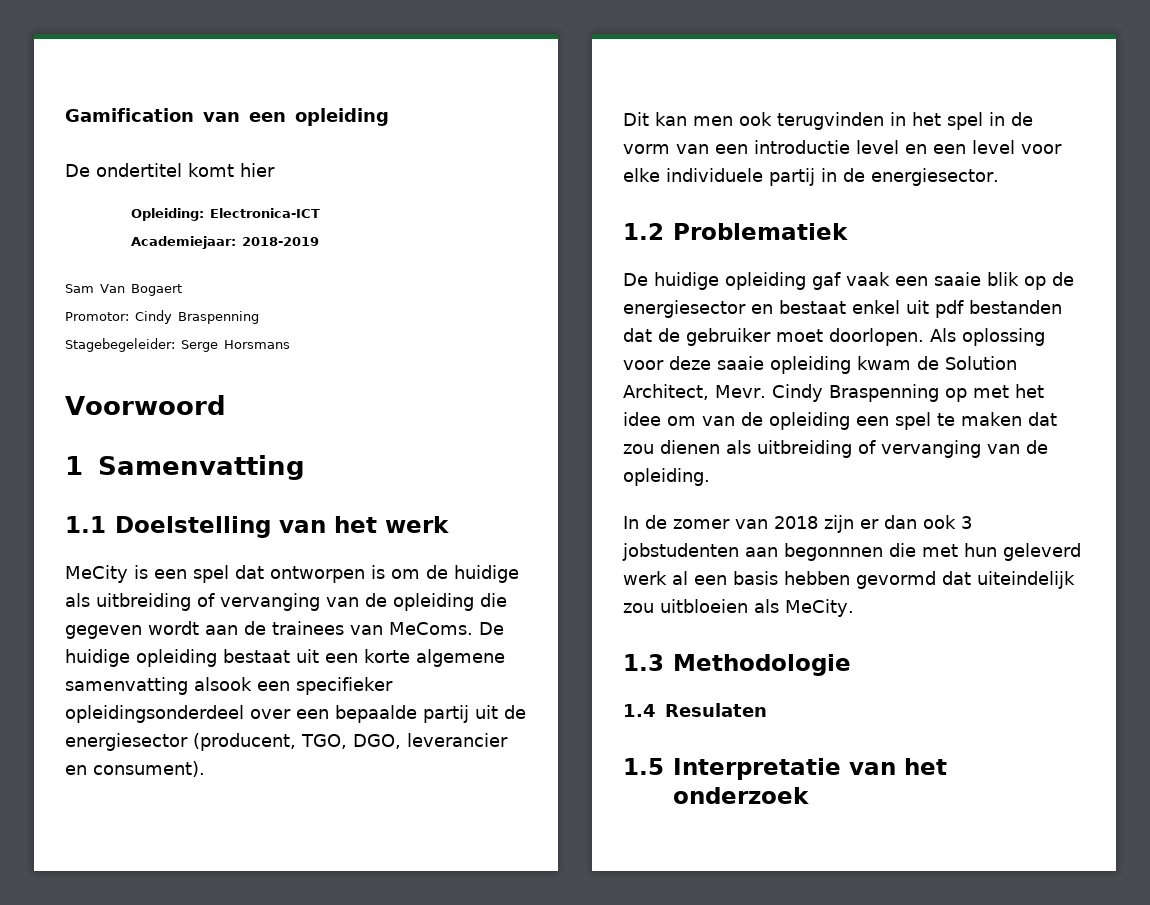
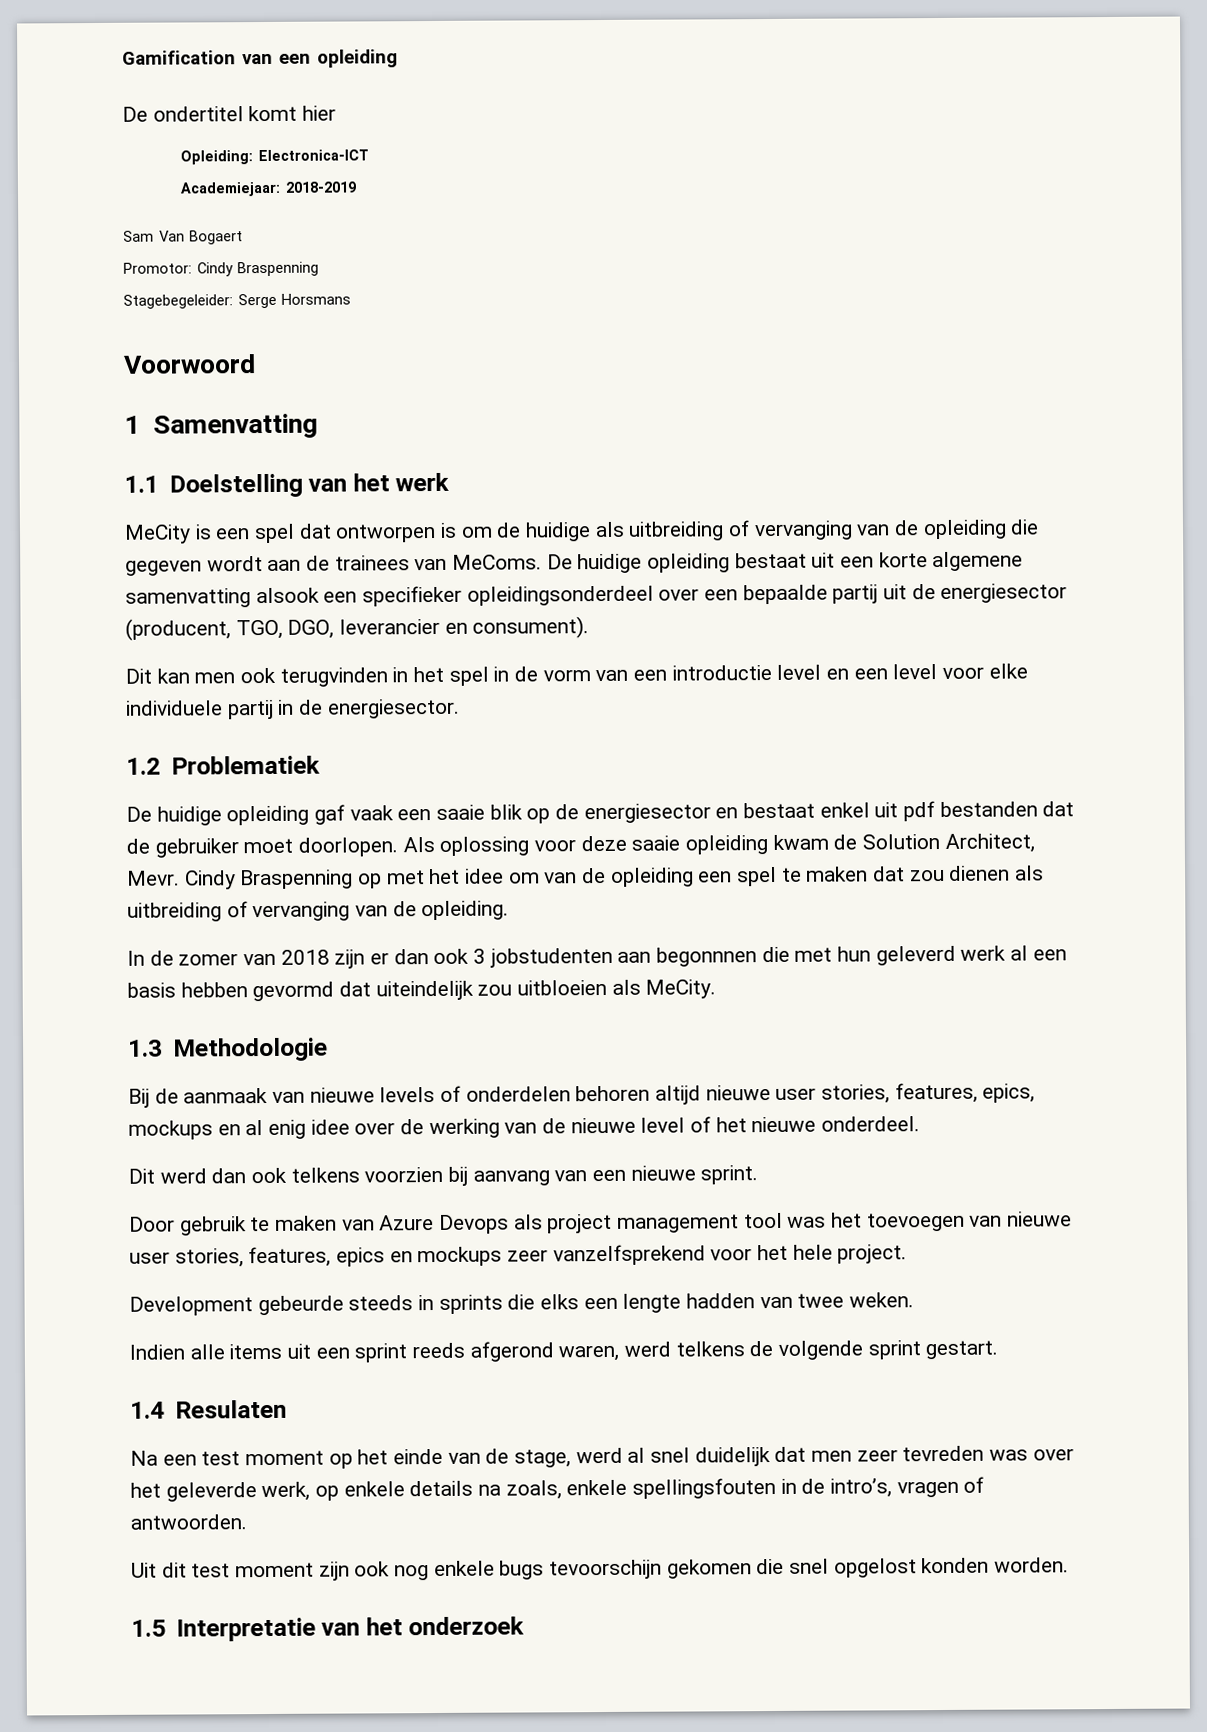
+ Bij de aanmaak van nieuwe levels of onderdelen behoren altijd nieuwe user stories, features, epics, mockups en al enig idee over de werking van de nieuwe level of het nieuwe onderdeel.
+ Dit werd dan ook telkens voorzien bij aanvang van een nieuwe sprint.
+ Door gebruik te maken van Azure Devops als project management tool was het toevoegen van nieuwe user stories, features, epics en mockups zeer vanzelfsprekend voor het hele project.
+ Development gebeurde steeds in sprints die elks een lengte hadden van twee weken.
+ Indien alle items uit een sprint reeds afgerond waren, werd telkens de volgende sprint gestart.
  1.4 Resulaten
+ Na een test moment op het einde van de stage, werd al snel duidelijk dat men zeer tevreden was over het geleverde werk, op enkele details na zoals, enkele spellingsfouten in de intro’s, vragen of antwoorden.
+ Uit dit test moment zijn ook nog enkele bugs tevoorschijn gekomen die snel opgelost konden worden.

